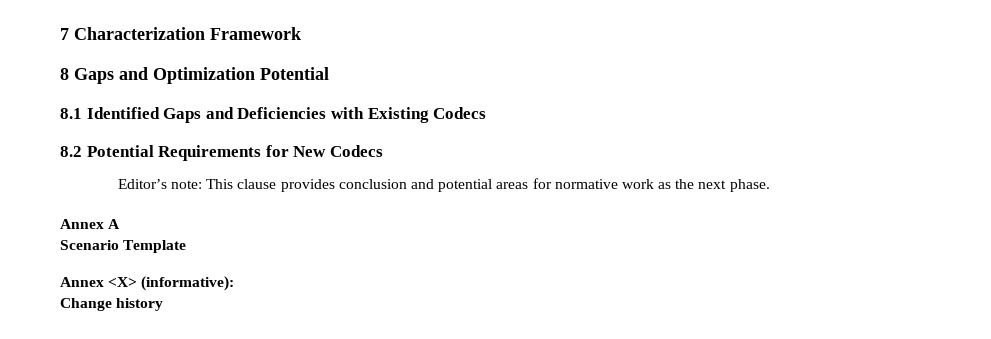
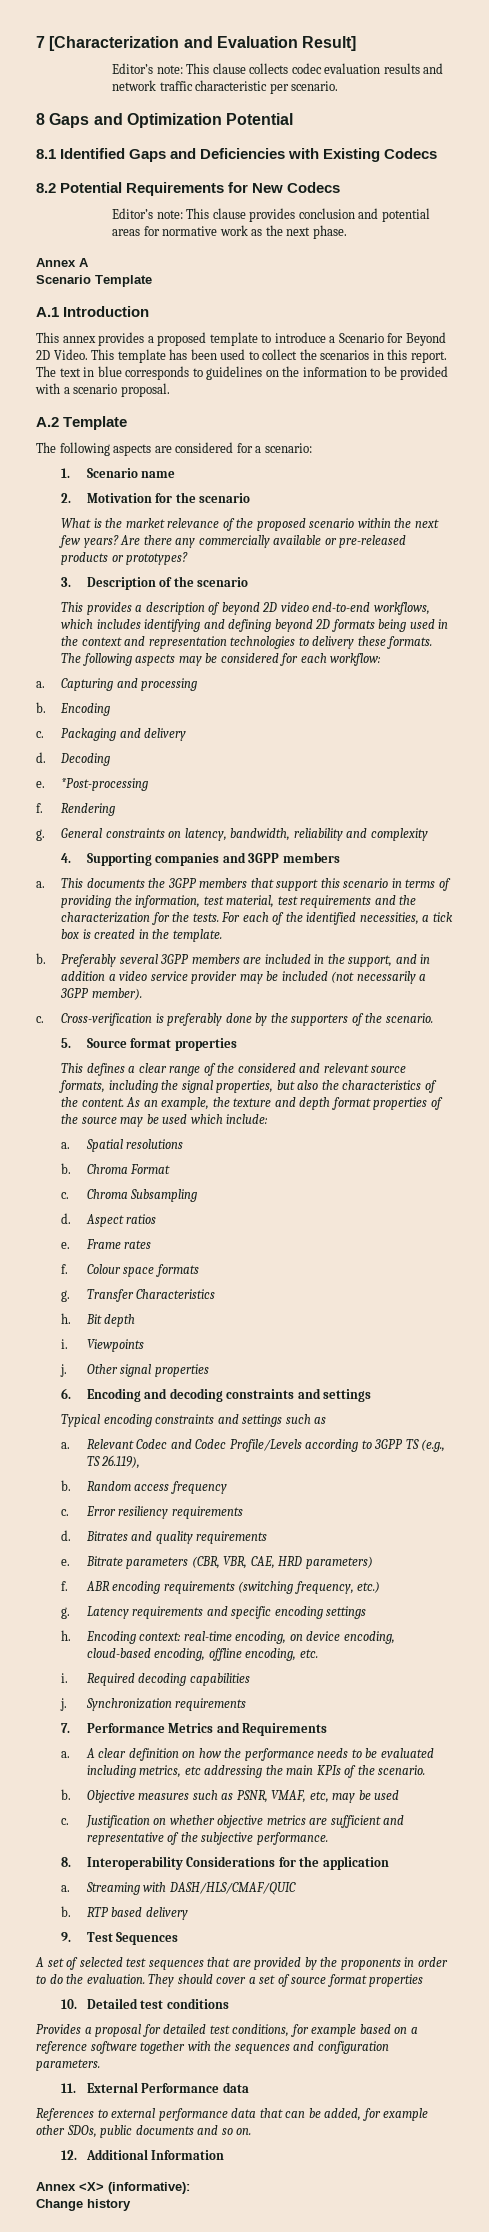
- 7 Characterization Framework
+ 7 [Characterization and Evaluation Result]
+ Editor’s note: This clause collects codec evaluation results and network traffic characteristic per scenario.
+ A.1 Introduction
+ This annex provides a proposed template to introduce a Scenario for Beyond 2D Video. This template has been used to collect the scenarios in this report. The text in blue corresponds to guidelines on the information to be provided with a scenario proposal.
+ A.2 Template
+ The following aspects are considered for a scenario:
+ 1. Scenario name
+ 2. Motivation for the scenario
+ What is the market relevance of the proposed scenario within the next few years? Are there any commercially available or pre-released products or prototypes?
+ 3. Description of the scenario
+ This provides a description of beyond 2D video end-to-end workflows, which includes identifying and defining beyond 2D formats being used in the context and representation technologies to delivery these formats. The following aspects may be considered for each workflow:
+ a. Capturing and processing
+ b. Encoding
+ c. Packaging and delivery
+ d. Decoding
+ e. *Post-processing
+ f. Rendering
+ g. General constraints on latency, bandwidth, reliability and complexity
+ 4. Supporting companies and 3GPP members
+ a. This documents the 3GPP members that support this scenario in terms of providing the information, test material, test requirements and the characterization for the tests. For each of the identified necessities, a tick box is created in the template.
+ b. Preferably several 3GPP members are included in the support, and in addition a video service provider may be included (not necessarily a 3GPP member).
+ c. Cross-verification is preferably done by the supporters of the scenario.
+ 5. Source format properties
+ This defines a clear range of the considered and relevant source formats, including the signal properties, but also the characteristics of the content. As an example, the texture and depth format properties of the source may be used which include:
+ a. Spatial resolutions
+ b. Chroma Format
+ c. Chroma Subsampling
+ d. Aspect ratios
+ e. Frame rates
+ f. Colour space formats
+ g. Transfer Characteristics
+ h. Bit depth
+ i. Viewpoints
+ j. Other signal properties
+ 6. Encoding and decoding constraints and settings
+ Typical encoding constraints and settings such as
+ a. Relevant Codec and Codec Profile/Levels according to 3GPP TS (e.g., TS 26.119),
+ b. Random access frequency
+ c. Error resiliency requirements
+ d. Bitrates and quality requirements
+ e. Bitrate parameters (CBR, VBR, CAE, HRD parameters)
+ f. ABR encoding requirements (switching frequency, etc.)
+ g. Latency requirements and specific encoding settings
+ h. Encoding context: real-time encoding, on device encoding, cloud-based encoding, offline encoding, etc.
+ i. Required decoding capabilities
+ j. Synchronization requirements
+ 7. Performance Metrics and Requirements
+ a. A clear definition on how the performance needs to be evaluated including metrics, etc addressing the main KPIs of the scenario.
+ b. Objective measures such as PSNR, VMAF, etc, may be used
+ c. Justification on whether objective metrics are sufficient and representative of the subjective performance.
+ 8. Interoperability Considerations for the application
+ a. Streaming with DASH/HLS/CMAF/QUIC
+ b. RTP based delivery
+ 9. Test Sequences
+ A set of selected test sequences that are provided by the proponents in order to do the evaluation. They should cover a set of source format properties
+ 10. Detailed test conditions
+ Provides a proposal for detailed test conditions, for example based on a reference software together with the sequences and configuration parameters.
+ 11. External Performance data
+ References to external performance data that can be added, for example other SDOs, public documents and so on.
+ 12. Additional Information

